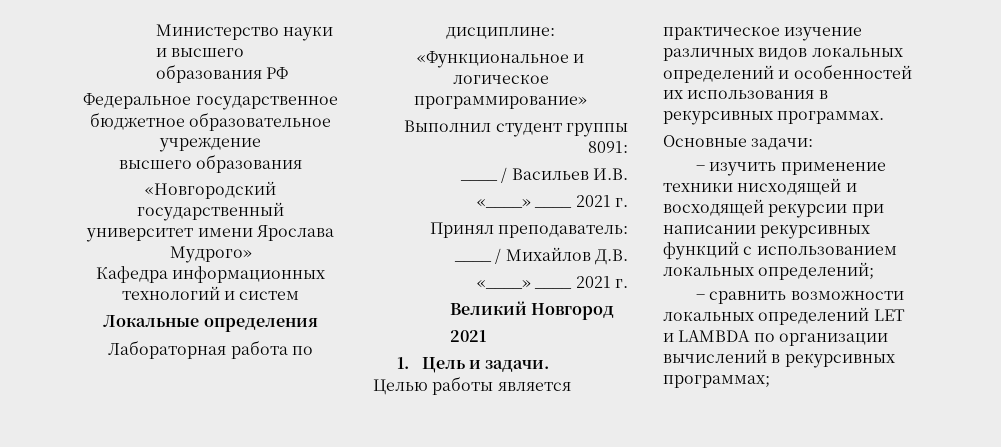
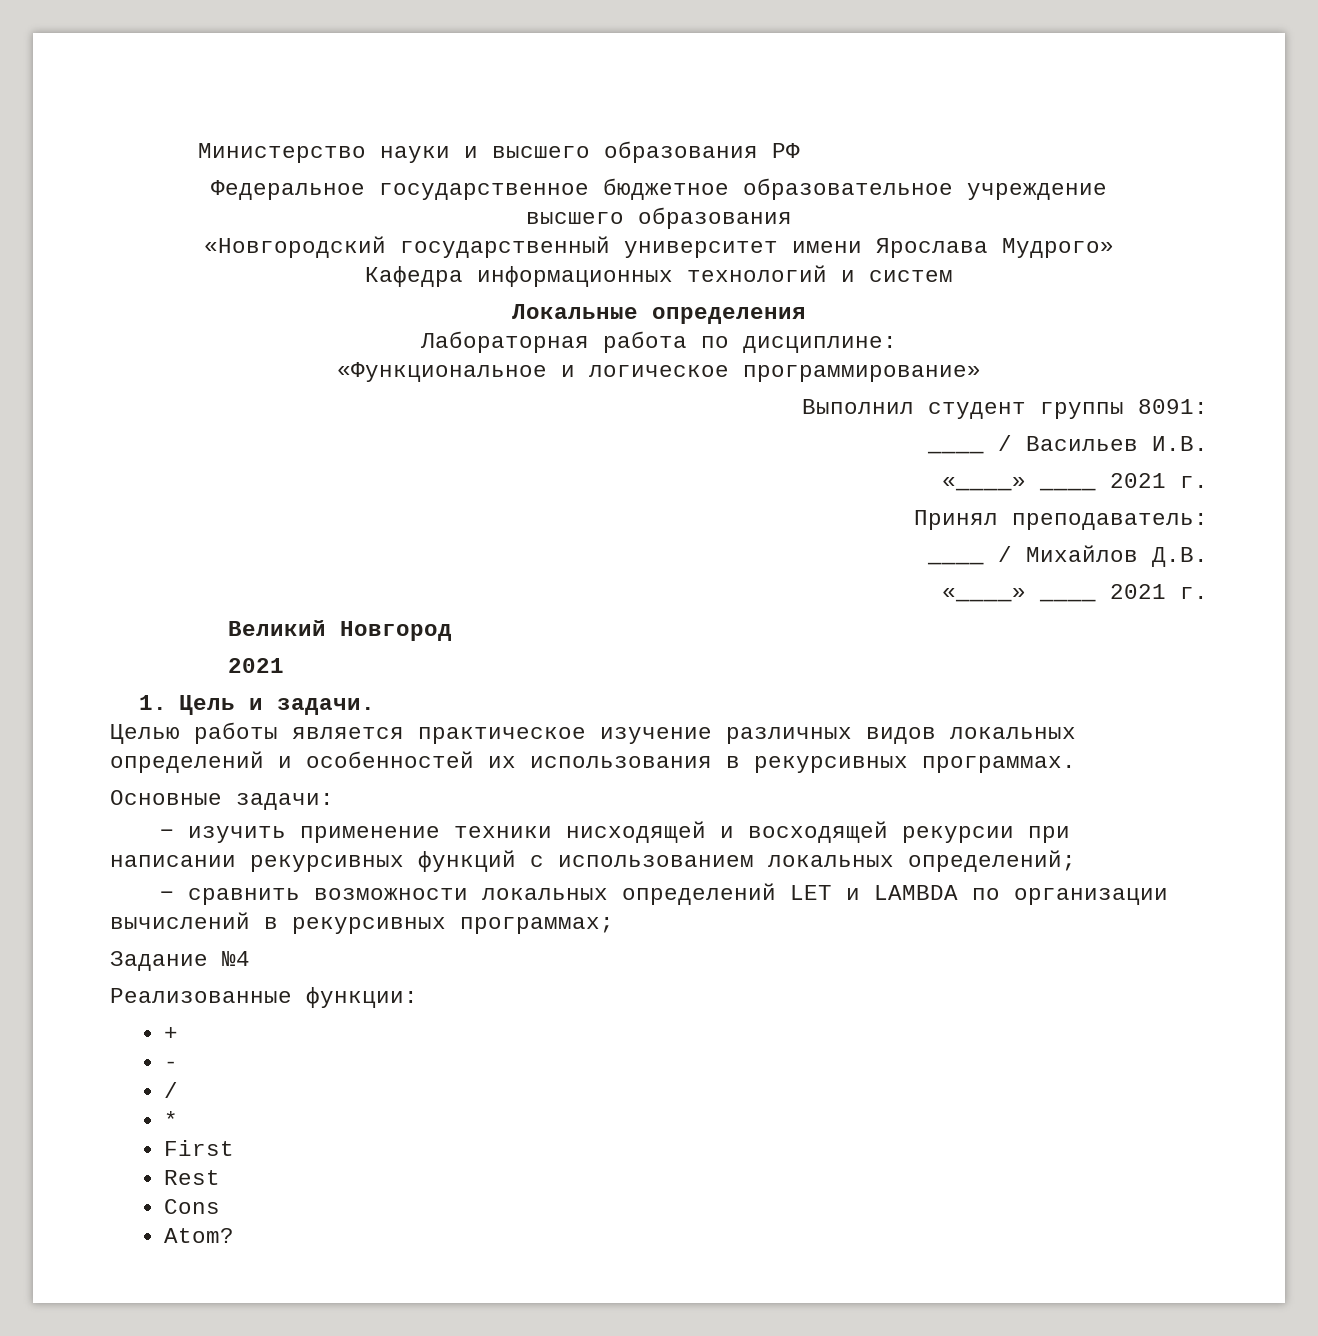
+ Задание №4
+ Реализованные функции:
+ +
+ -
+ /
+ *
+ First
+ Rest
+ Cons
+ Atom?

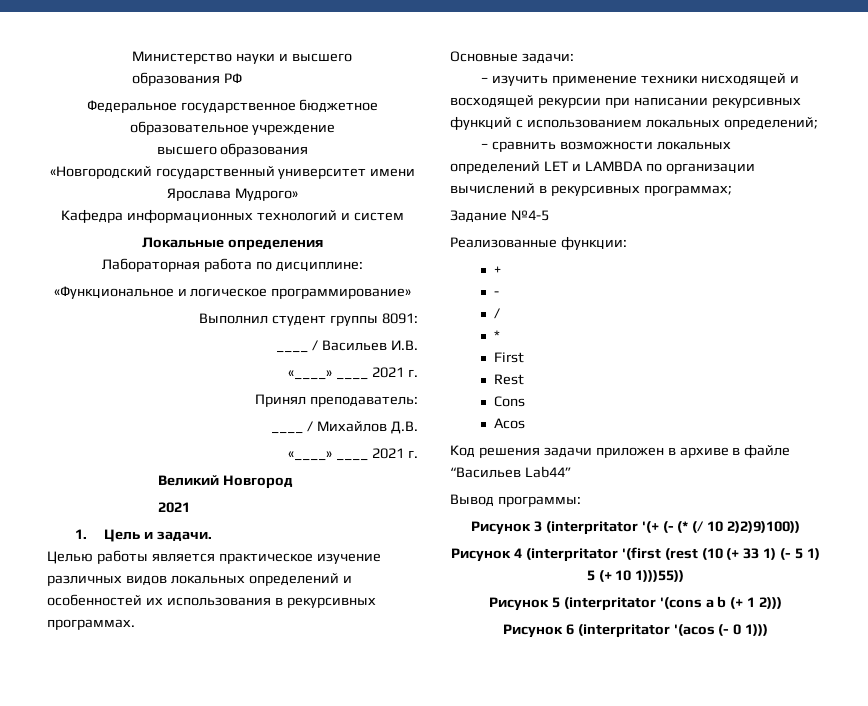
- Задание №4
+ Задание №4-5
- Atom?
+ Acos
+ Код решения задачи приложен в архиве в файле “Васильев Lab44”
+ Вывод программы:
+ Рисунок 3 (interpritator '(+ (- (* (/ 10 2)2)9)100))
+ Рисунок 4 (interpritator '(first (rest (10 (+ 33 1) (- 5 1) 5 (+ 10 1)))55))
+ Рисунок 5 (interpritator '(cons a b (+ 1 2)))
+ Рисунок 6 (interpritator '(acos (- 0 1)))

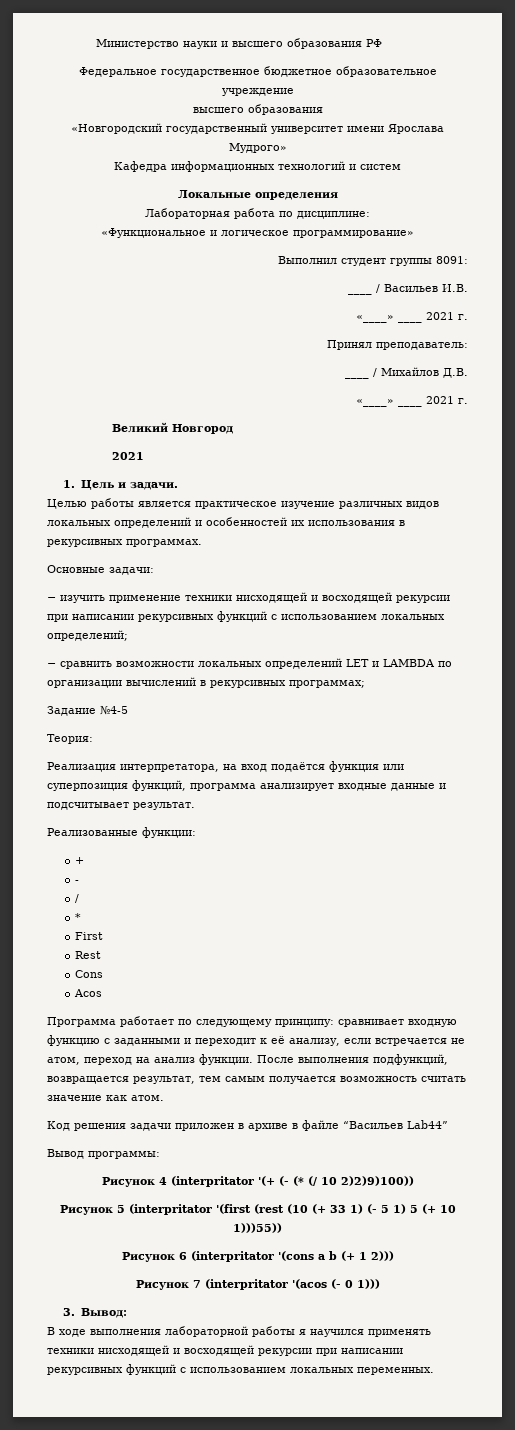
+ Теория:
+ Реализация интерпретатора, на вход подаётся функция или суперпозиция функций, программа анализирует входные данные и подсчитывает результат.
+ Программа работает по следующему принципу: сравнивает входную функцию с заданными и переходит к её анализу, если встречается не атом, переход на анализ функции. После выполнения подфункций, возвращается результат, тем самым получается возможность считать значение как атом.
- Рисунок 3 (interpritator '(+ (- (* (/ 10 2)2)9)100))
+ Рисунок 4 (interpritator '(+ (- (* (/ 10 2)2)9)100))
- Рисунок 4 (interpritator '(first (rest (10 (+ 33 1) (- 5 1) 5 (+ 10 1)))55))
+ Рисунок 5 (interpritator '(first (rest (10 (+ 33 1) (- 5 1) 5 (+ 10 1)))55))
- Рисунок 5 (interpritator '(cons a b (+ 1 2)))
+ Рисунок 6 (interpritator '(cons a b (+ 1 2)))
- Рисунок 6 (interpritator '(acos (- 0 1)))
+ Рисунок 7 (interpritator '(acos (- 0 1)))
+ 3. Вывод:
+ В ходе выполнения лабораторной работы я научился применять техники нисходящей и восходящей рекурсии при написании рекурсивных функций с использованием локальных переменных.

